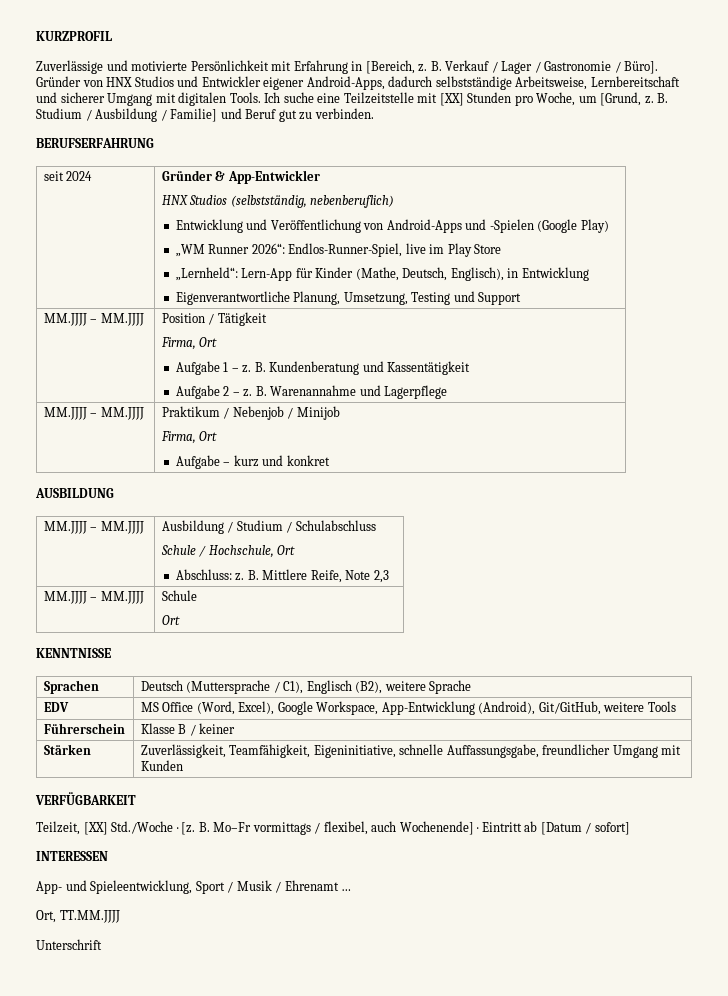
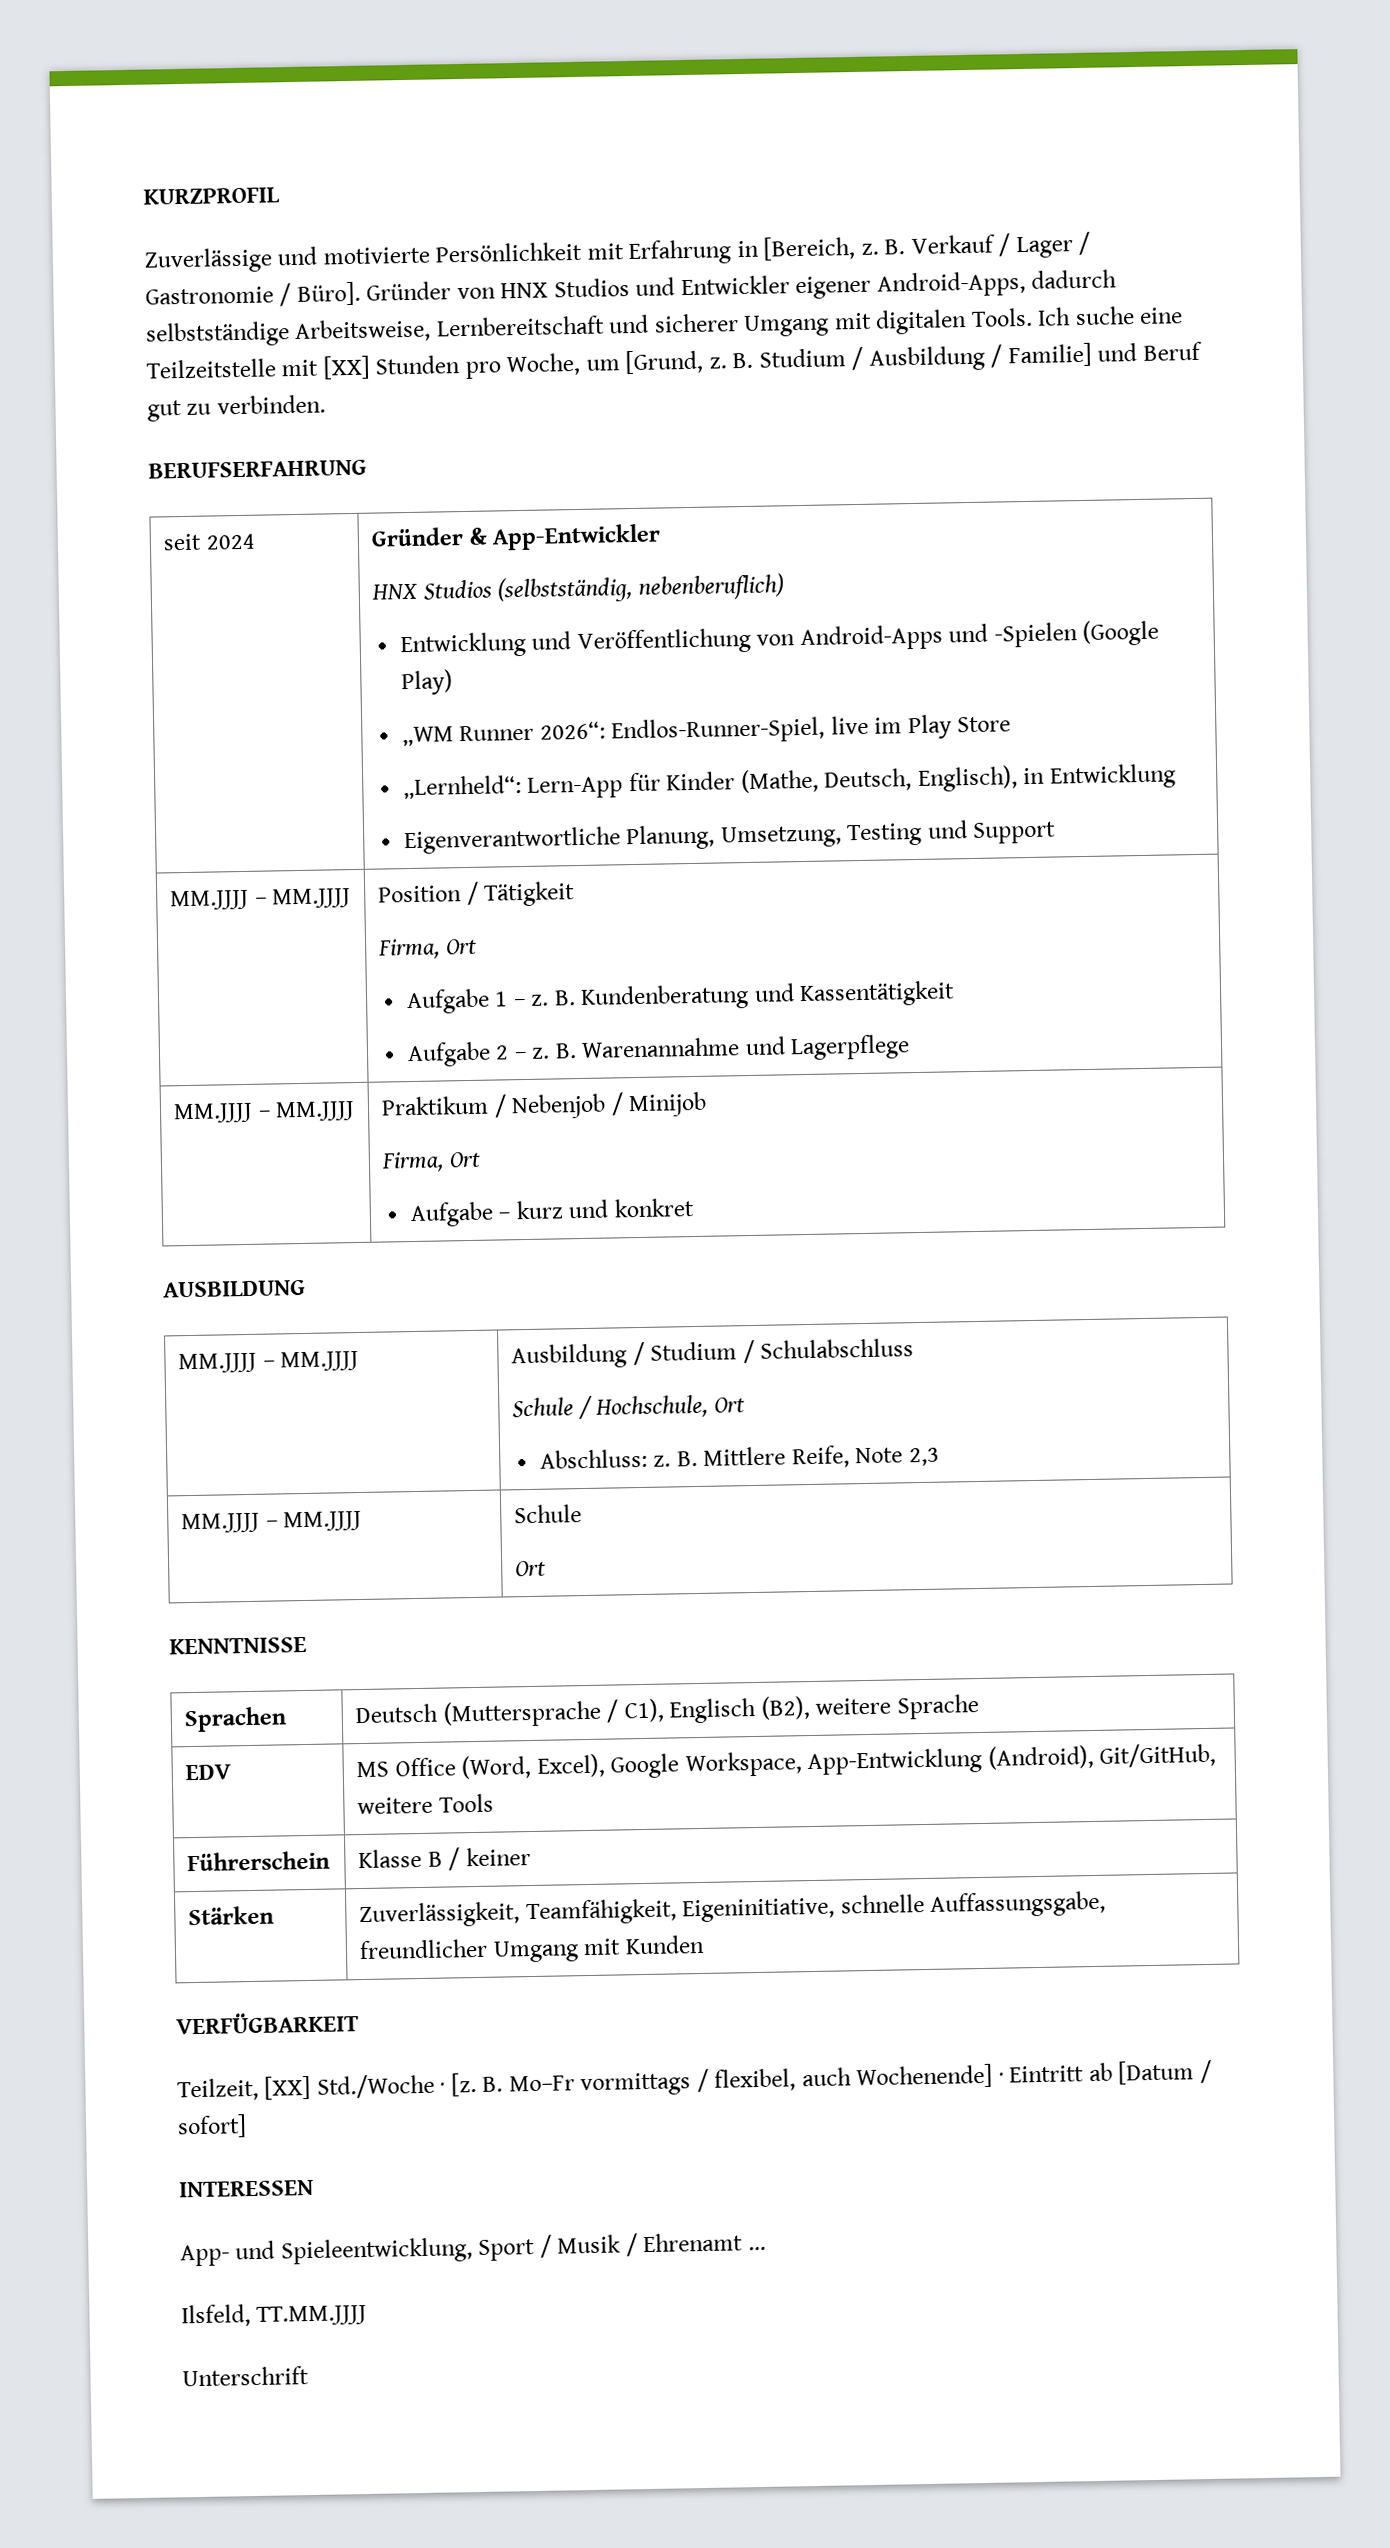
- Ort, TT.MM.JJJJ
+ Ilsfeld, TT.MM.JJJJ

